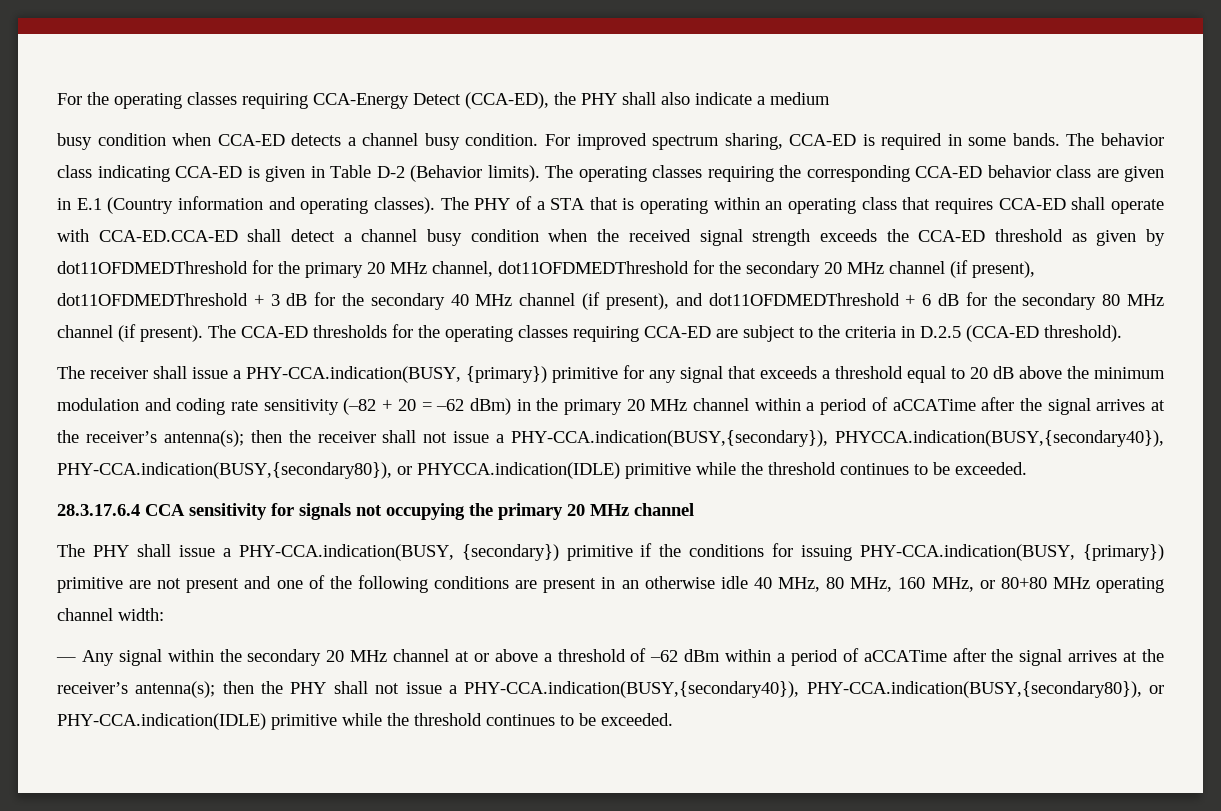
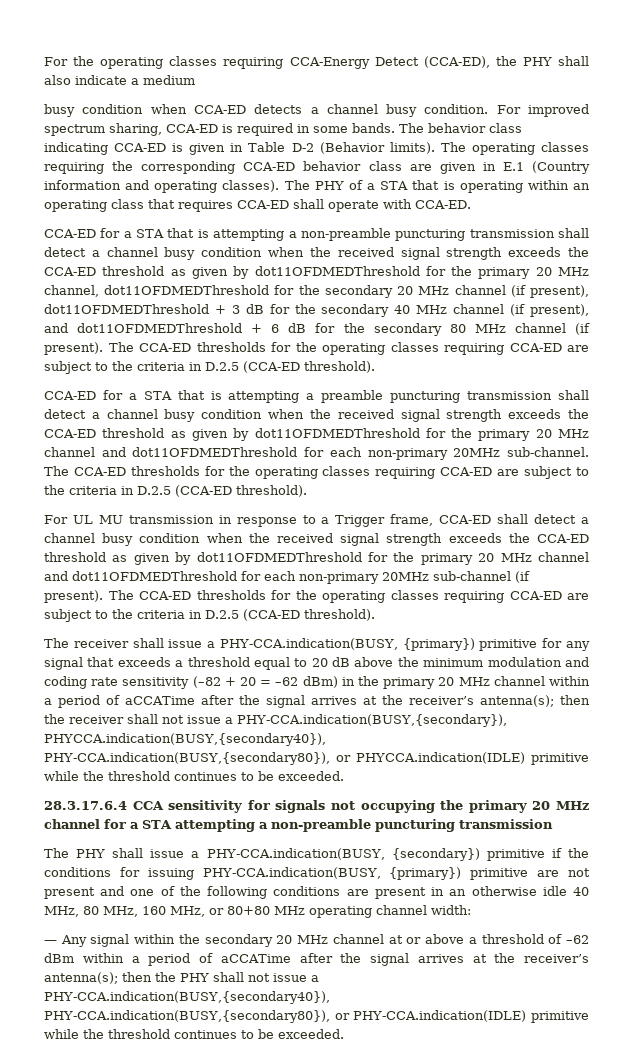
- The PHY of a STA that is operating within an operating class that requires CCA-ED shall operate with CCA-ED.CCA-ED shall detect a channel busy condition when the received signal strength exceeds the CCA-ED threshold as given by dot11OFDMEDThreshold for the primary 20 MHz channel, dot11OFDMEDThreshold for the secondary 20 MHz channel (if present), dot11OFDMEDThreshold + 3 dB for the secondary 40 MHz channel (if present), and dot11OFDMEDThreshold + 6 dB for the secondary 80 MHz channel (if present).
+ The PHY of a STA that is operating within an operating class that requires CCA-ED shall operate with CCA-ED.
+ CCA-ED for a STA that is attempting a non-preamble puncturing transmission shall detect a channel busy condition when the received signal strength exceeds the CCA-ED threshold as given by dot11OFDMEDThreshold for the primary 20 MHz channel, dot11OFDMEDThreshold for the secondary 20 MHz channel (if present), dot11OFDMEDThreshold + 3 dB for the secondary 40 MHz channel (if present), and dot11OFDMEDThreshold + 6 dB for the secondary 80 MHz channel (if present).
+ CCA-ED for a STA that is attempting a preamble puncturing transmission shall detect a channel busy condition when the received signal strength exceeds the CCA-ED threshold as given by dot11OFDMEDThreshold for the primary 20 MHz channel and dot11OFDMEDThreshold for each non-primary 20MHz sub-channel. The CCA-ED thresholds for the operating classes requiring CCA-ED are subject to the criteria in D.2.5 (CCA-ED threshold).
+ For UL MU transmission in response to a Trigger frame, CCA-ED shall detect a channel busy condition when the received signal strength exceeds the CCA-ED threshold as given by dot11OFDMEDThreshold for the primary 20 MHz channel and dot11OFDMEDThreshold for each non-primary 20MHz sub-channel (if present). The CCA-ED thresholds for the operating classes requiring CCA-ED are subject to the criteria in D.2.5 (CCA-ED threshold).
- 28.3.17.6.4 CCA sensitivity for signals not occupying the primary 20 MHz channel
+ 28.3.17.6.4 CCA sensitivity for signals not occupying the primary 20 MHz channel for a STA attempting a non-preamble puncturing transmission

